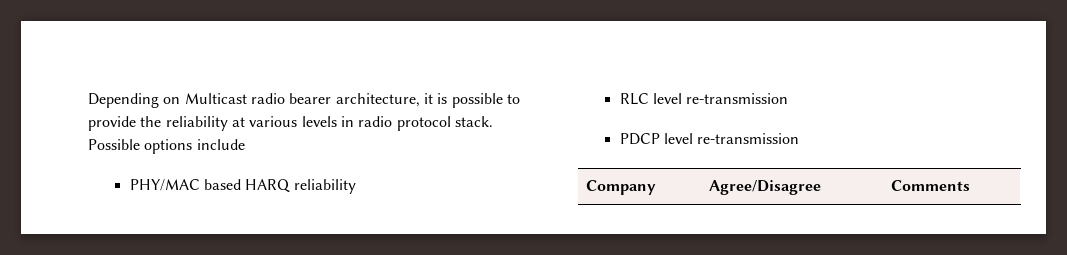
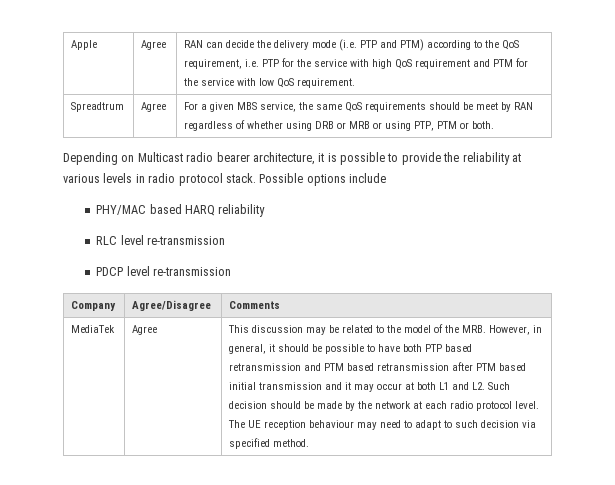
+ Apple | Agree | RAN can decide the delivery mode (i.e. PTP and PTM) according to the QoS requirement, i.e. PTP for the service with high QoS requirement and PTM for the service with low QoS requirement.
+ Spreadtrum | Agree | For a given MBS service, the same QoS requirements should be meet by RAN regardless of whether using DRB or MRB or using PTP, PTM or both.
+ MediaTek | Agree | This discussion may be related to the model of the MRB. However, in general, it should be possible to have both PTP based retransmission and PTM based retransmission after PTM based initial transmission and it may occur at both L1 and L2. Such decision should be made by the network at each radio protocol level. The UE reception behaviour may need to adapt to such decision via specified method.

